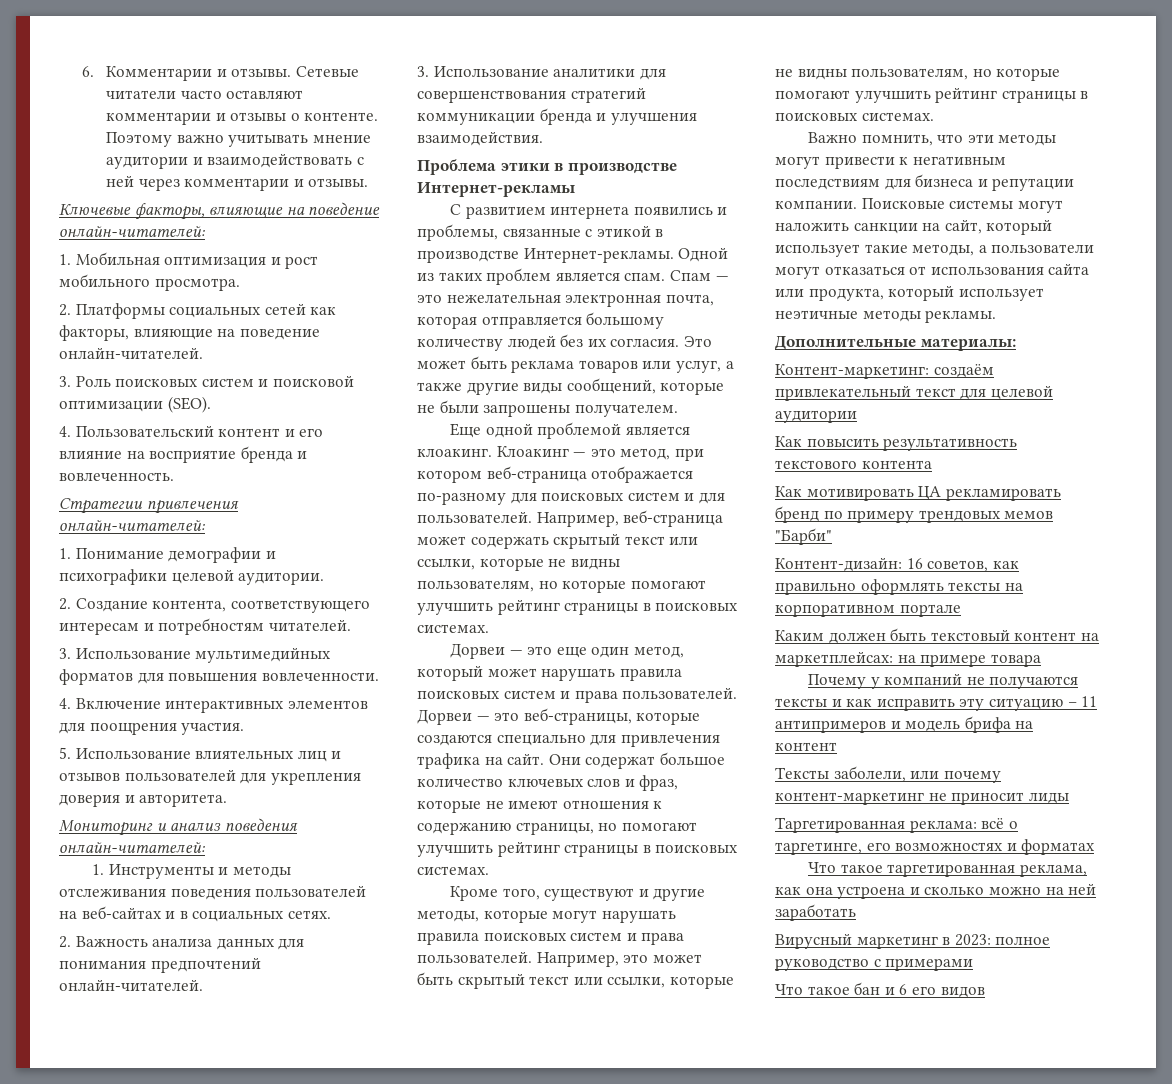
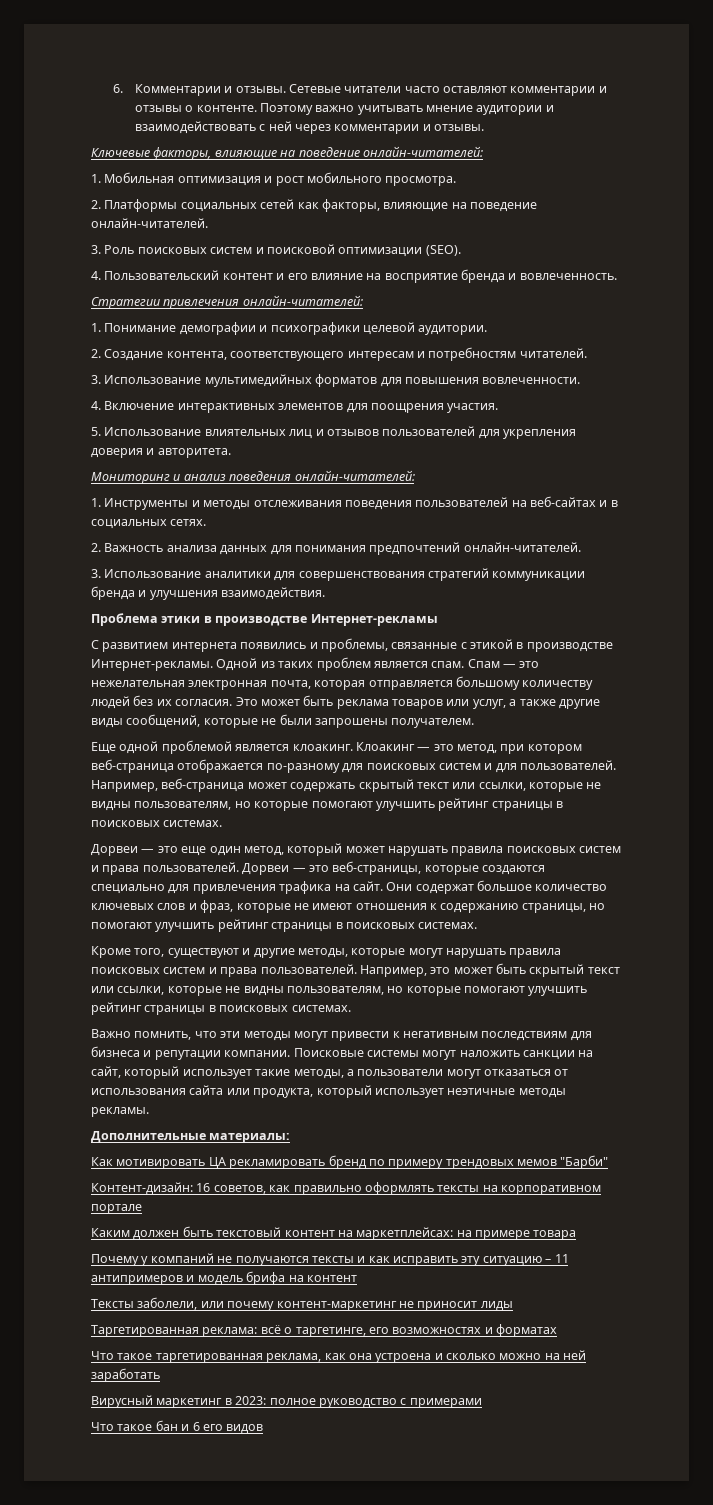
- Контент-маркетинг: создаём привлекательный текст для целевой аудитории
- Как повысить результативность текстового контента

